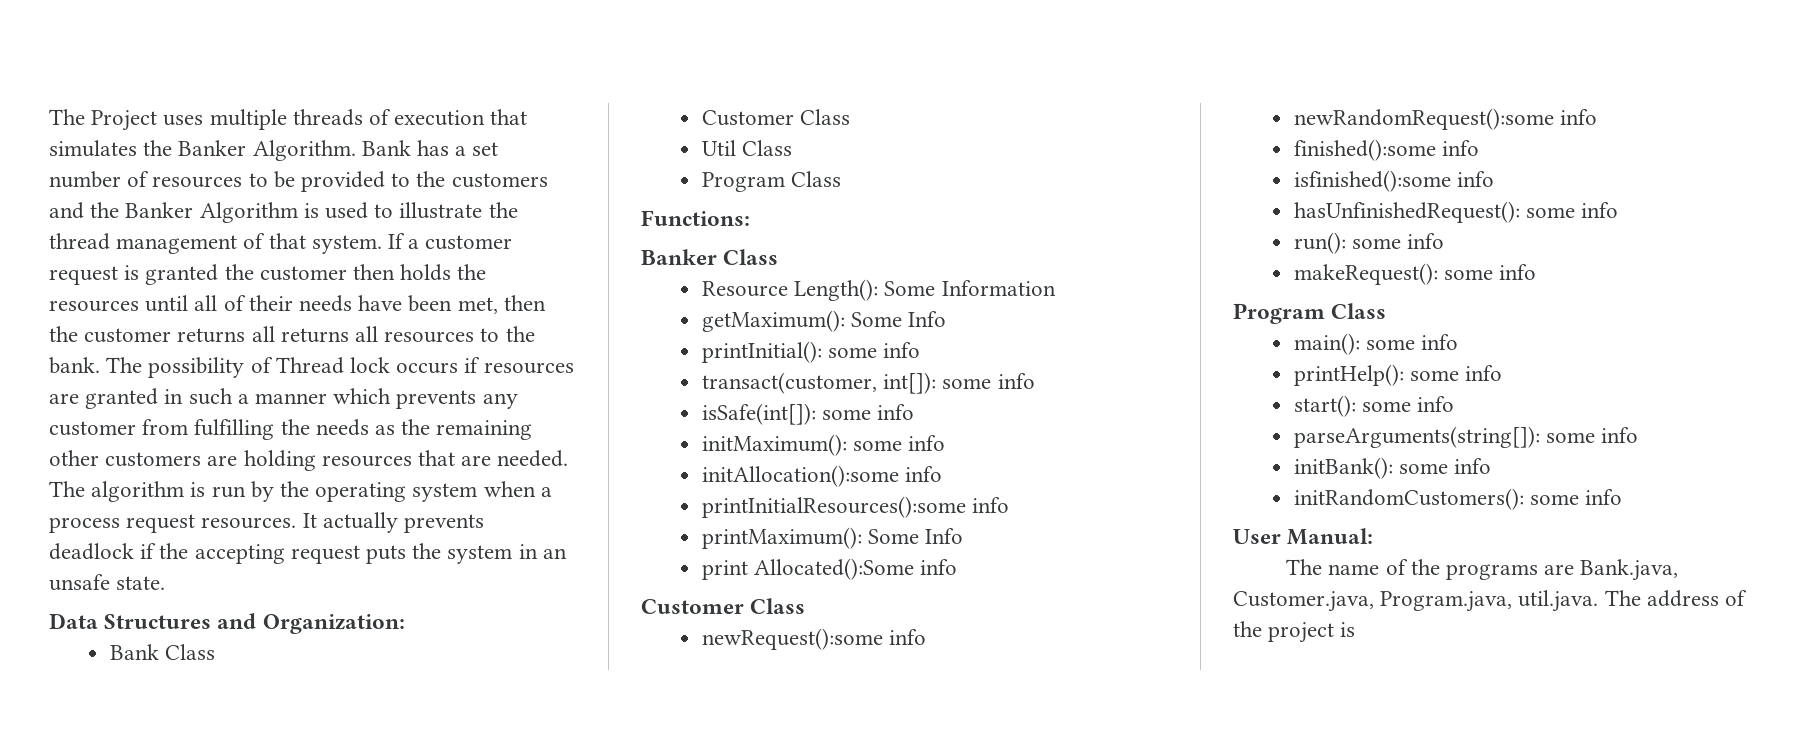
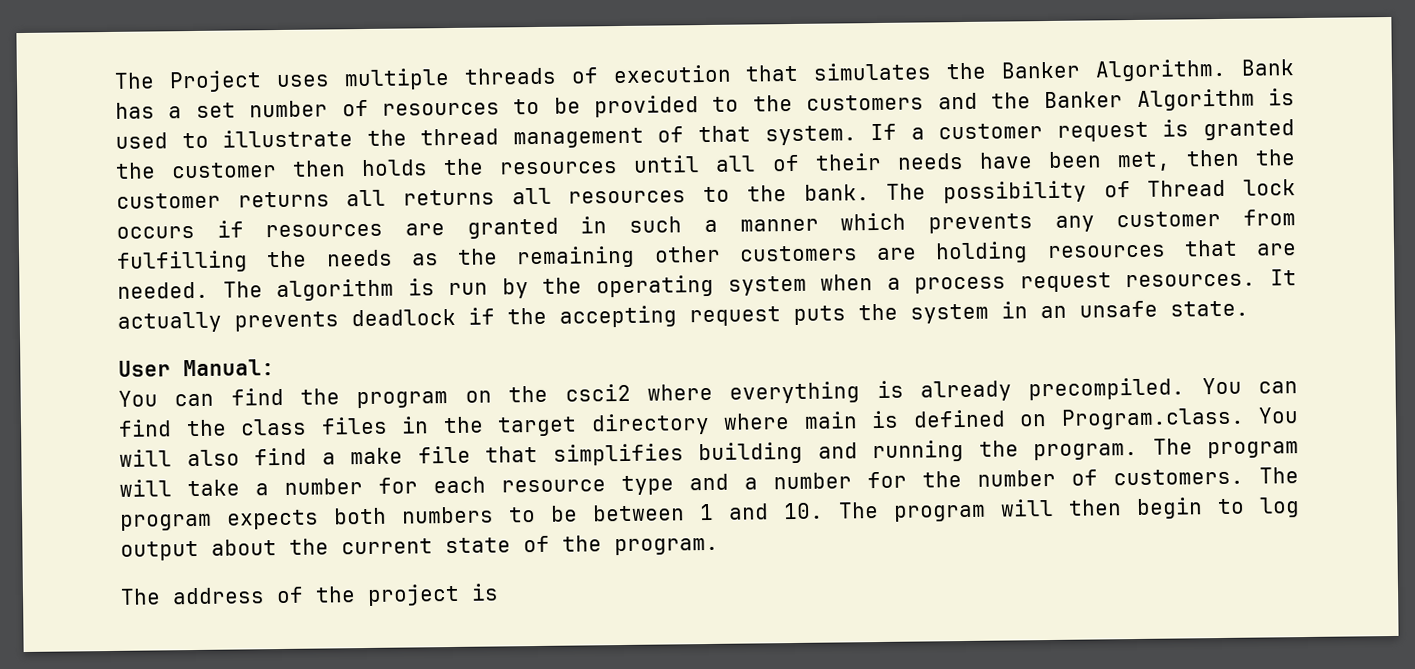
- Data Structures and Organization:
- Bank Class
- Customer Class
- Util Class
- Program Class
- Functions:
- Banker Class
- Resource Length(): Some Information
- getMaximum(): Some Info
- printInitial(): some info
- transact(customer, int[]): some info
- isSafe(int[]): some info
- initMaximum(): some info
- initAllocation():some info
- printInitialResources():some info
- printMaximum(): Some Info
- print Allocated():Some info
- Customer Class
- newRequest():some info
- newRandomRequest():some info
- finished():some info
- isfinished():some info
- hasUnfinishedRequest(): some info
- run(): some info
- makeRequest(): some info
- Program Class
- main(): some info
- printHelp(): some info
- start(): some info
- parseArguments(string[]): some info
- initBank(): some info
- initRandomCustomers(): some info
  User Manual:
- The name of the programs are Bank.java, Customer.java, Program.java, util.java. The address of the project is
+ You can find the program on the csci2 where everything is already precompiled. You can find the class files in the target directory where main is defined on Program.class. You will also find a make file that simplifies building and running the program. The program will take a number for each resource type and a number for the number of customers. The program expects both numbers to be between 1 and 10. The program will then begin to log output about the current state of the program.
+ The address of the project is

